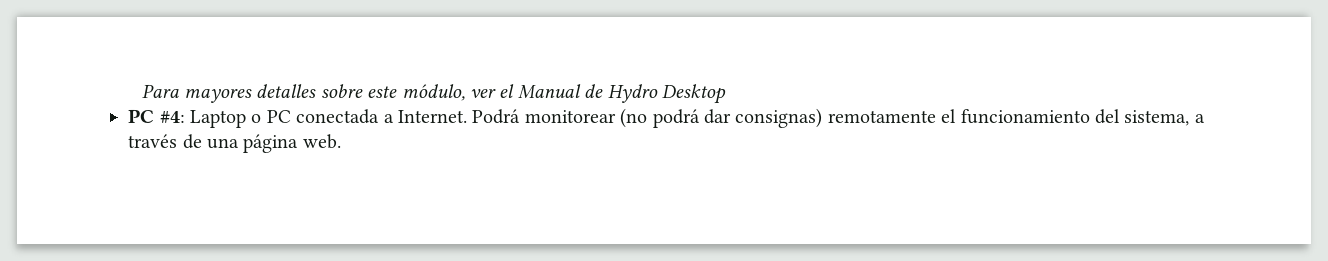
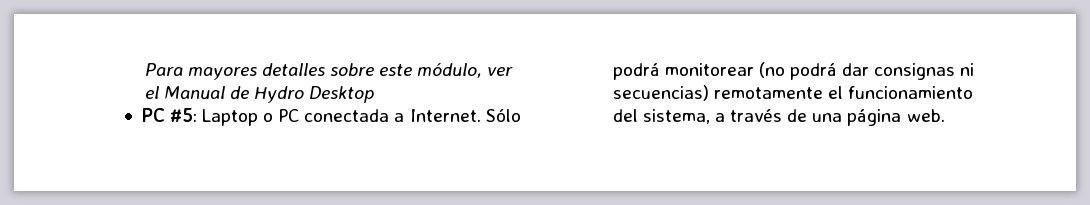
- PC #4: Laptop o PC conectada a Internet.
+ PC #5: Laptop o PC conectada a Internet.
- Podrá monitorear (no podrá dar consignas) remotamente el funcionamiento del sistema, a través de una página web.
+ Sólo podrá monitorear (no podrá dar consignas ni secuencias) remotamente el funcionamiento del sistema, a través de una página web.

